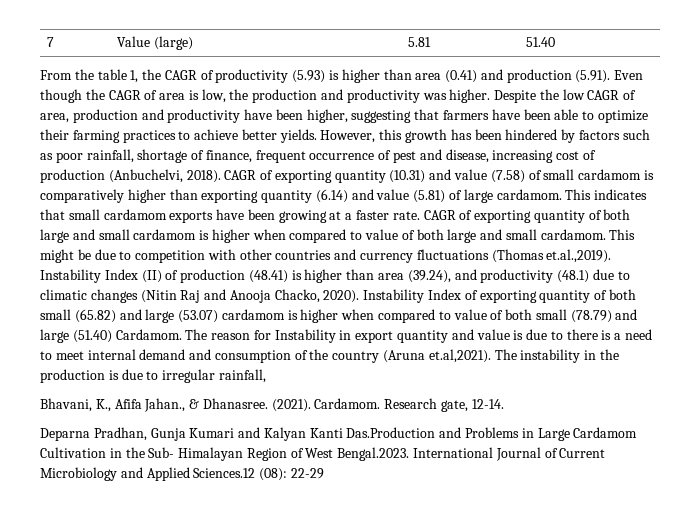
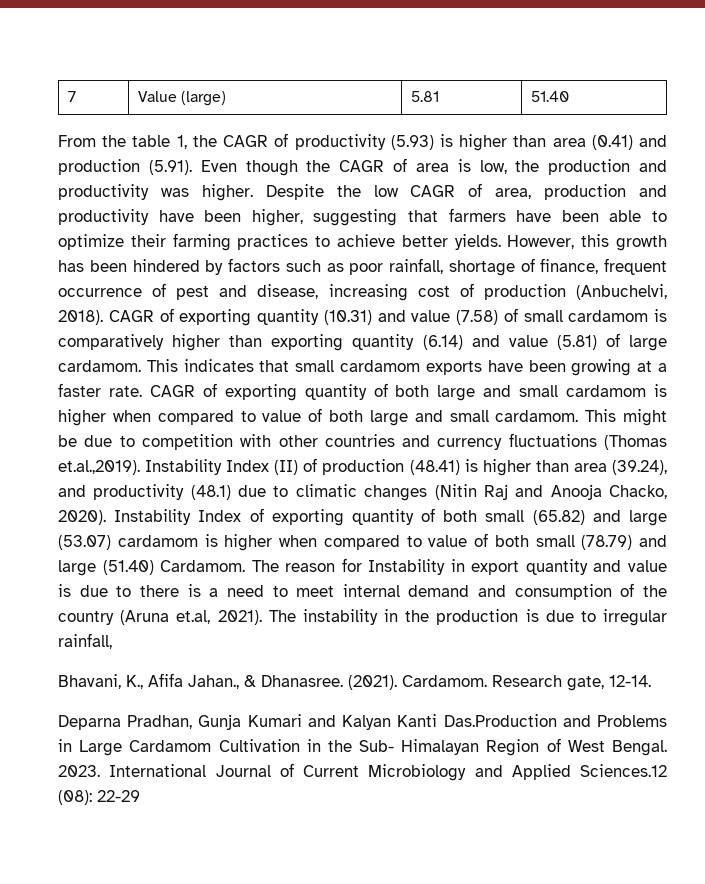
- The reason for Instability in export quantity and value is due to there is a need to meet internal demand and consumption of the country (Aruna et.al,2021). The instability in the production is due to irregular rainfall,
+ The reason for Instability in export quantity and value is due to there is a need to meet internal demand and consumption of the country (Aruna et.al, 2021). The instability in the production is due to irregular rainfall,
- Deparna Pradhan, Gunja Kumari and Kalyan Kanti Das.Production and Problems in Large Cardamom Cultivation in the Sub- Himalayan Region of West Bengal.2023. International Journal of Current Microbiology and Applied Sciences.12 (08): 22-29
+ Deparna Pradhan, Gunja Kumari and Kalyan Kanti Das.Production and Problems in Large Cardamom Cultivation in the Sub- Himalayan Region of West Bengal. 2023. International Journal of Current Microbiology and Applied Sciences.12 (08): 22-29

